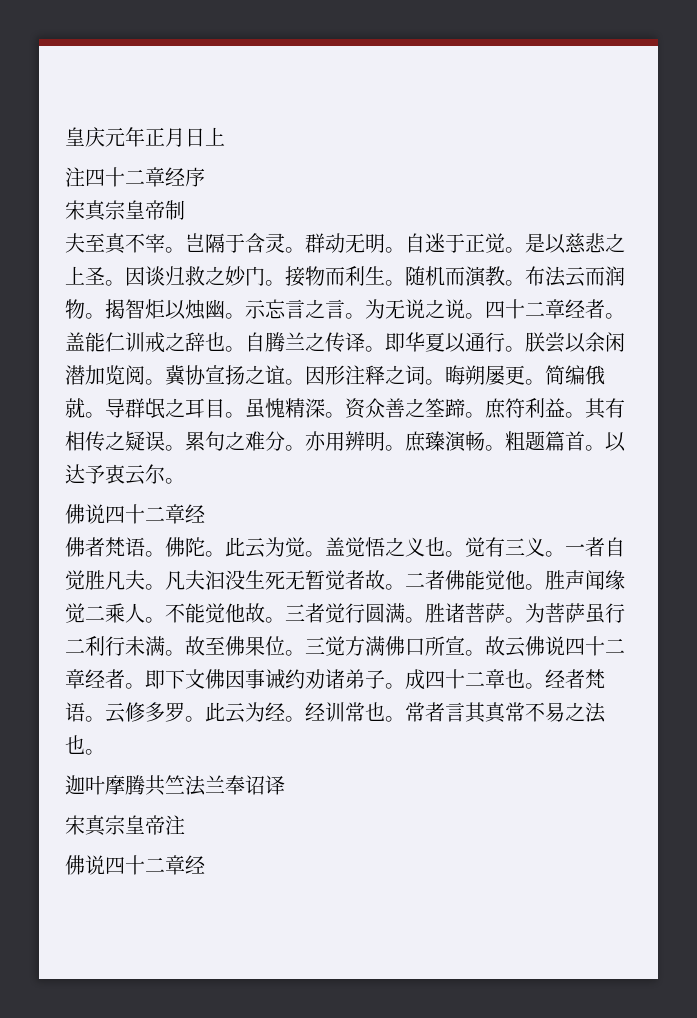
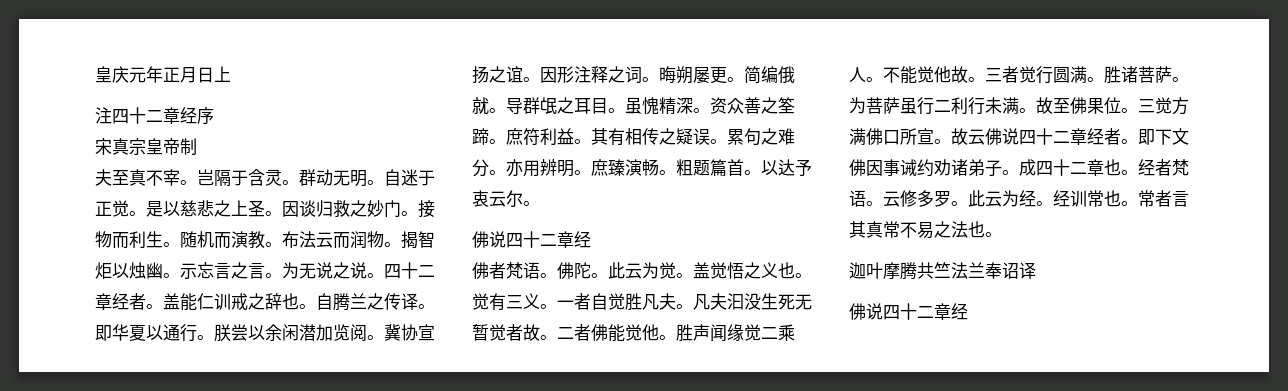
- 宋真宗皇帝注

